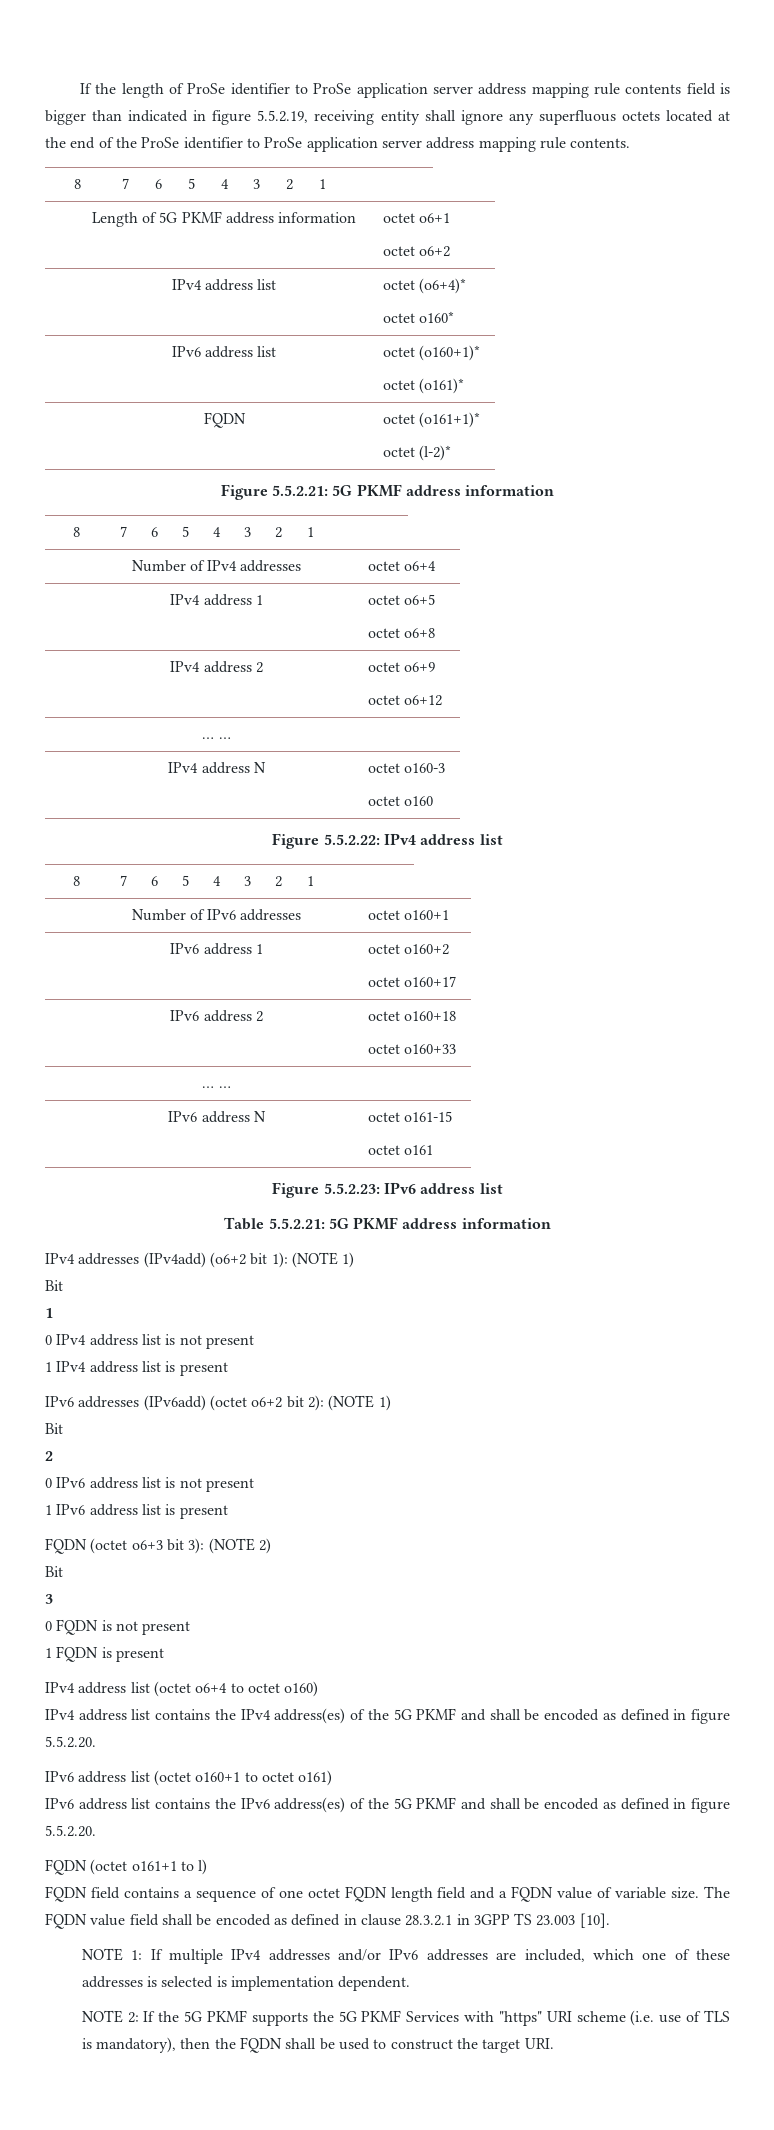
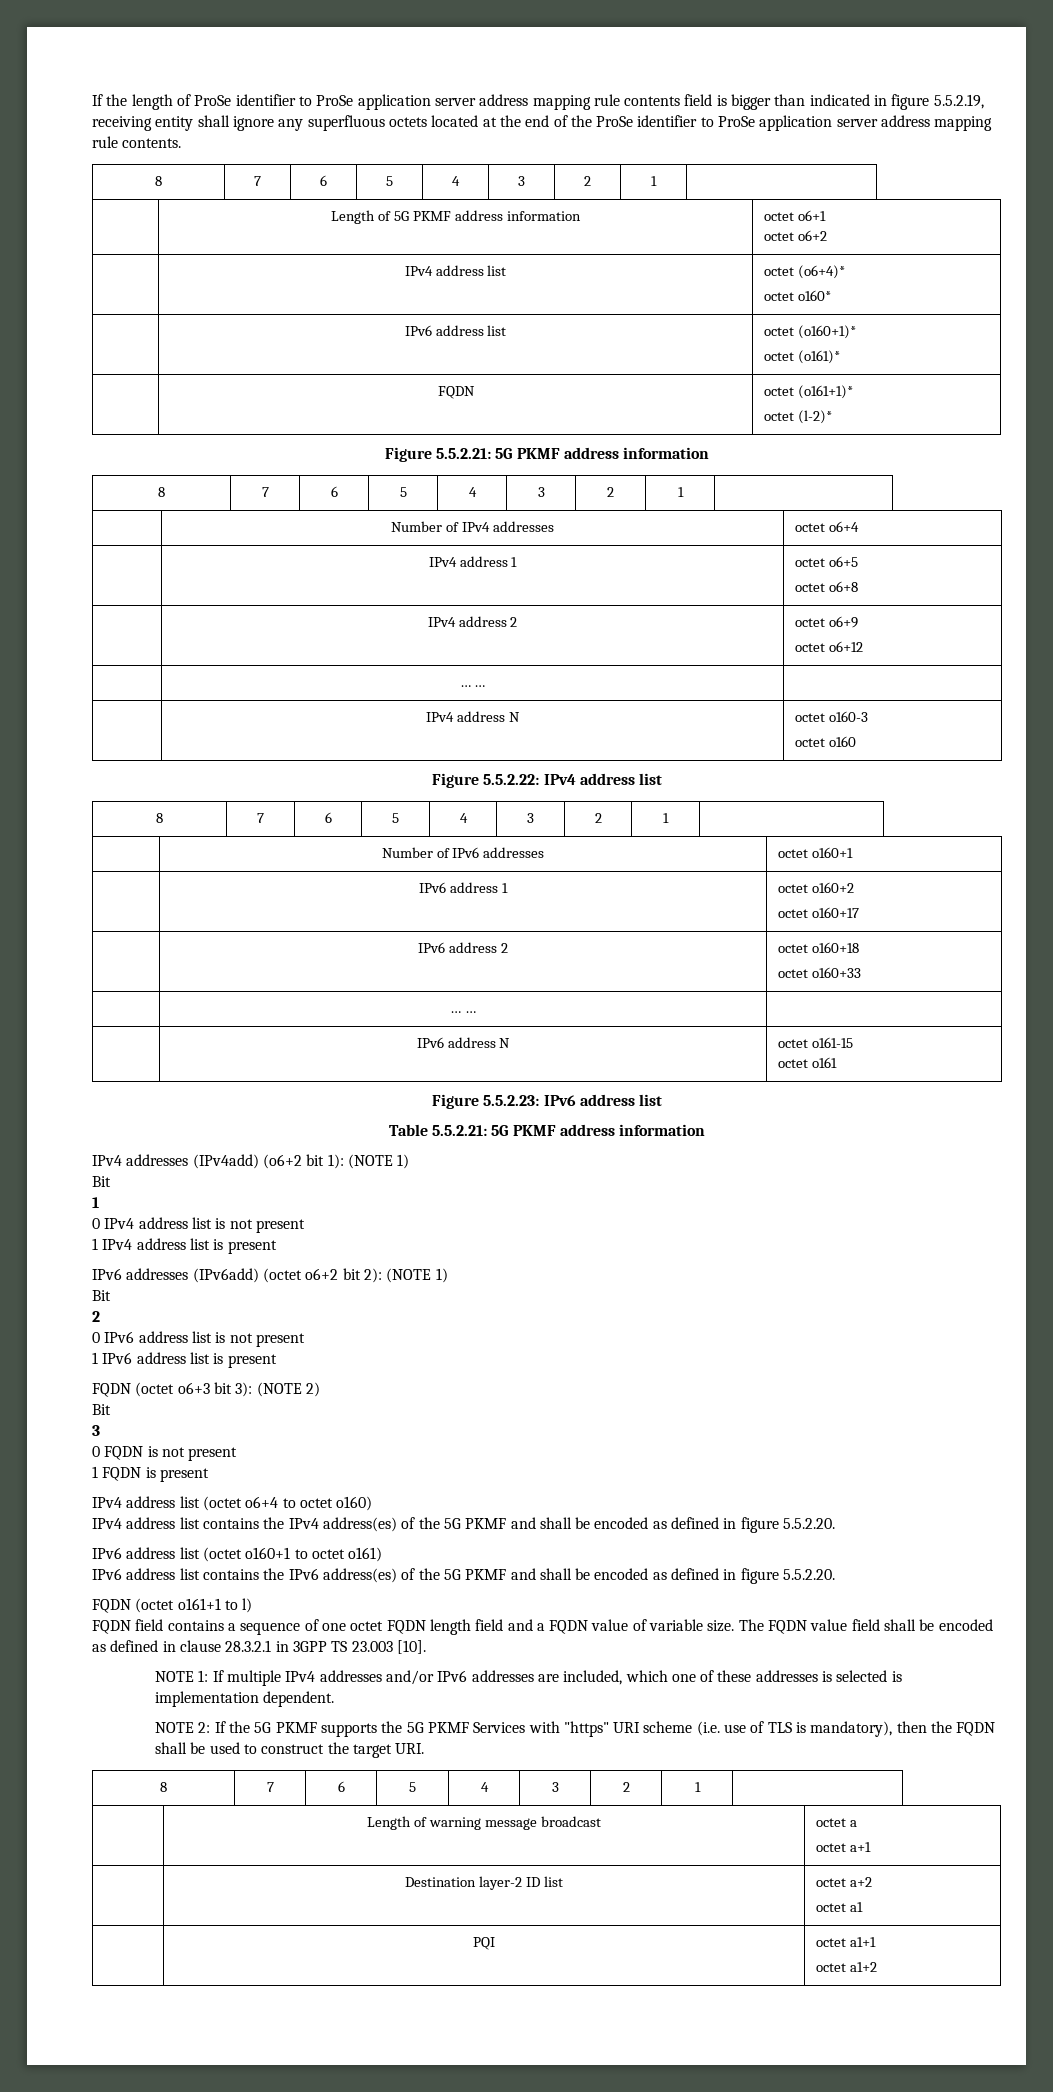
  NOTE 2: If the 5G PKMF supports the 5G PKMF Services with "https" URI scheme (i.e. use of TLS is mandatory), then the FQDN shall be used to construct the target URI.
+ 8 | 7 | 6 | 5 | 4 | 3 | 2 | 1 |
+ | Length of warning message broadcast | octet a
+ octet a+1
+ | Destination layer-2 ID list | octet a+2
+ octet a1
+ | PQI | octet a1+1
+ octet a1+2

